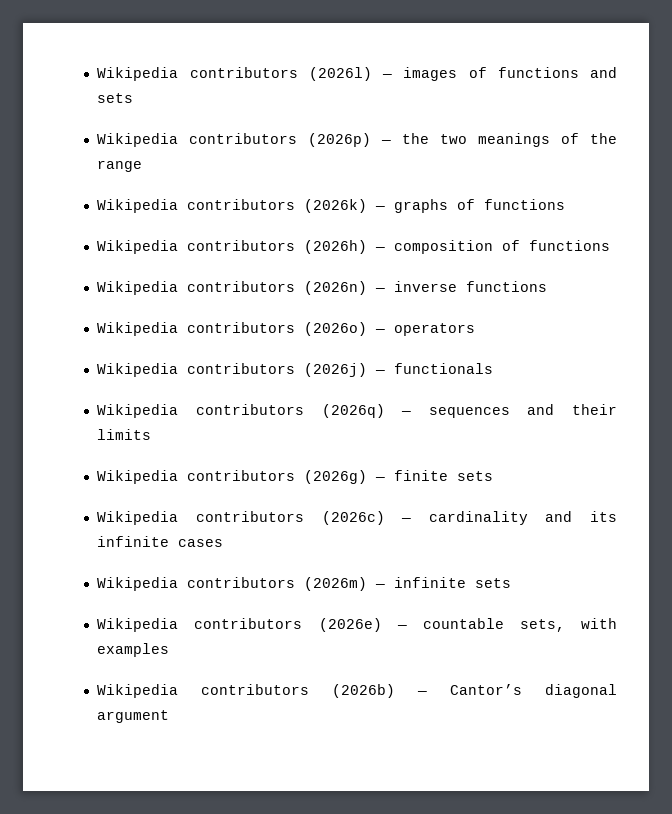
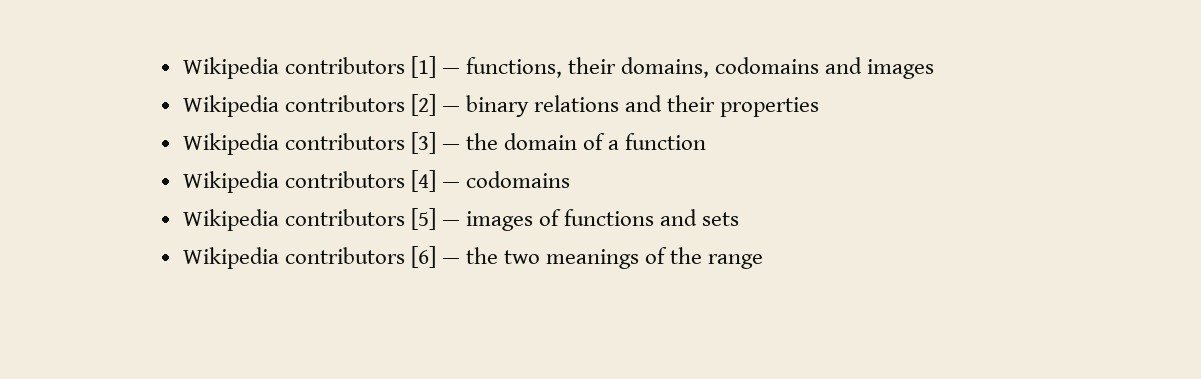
- Wikipedia contributors (2026l) — images of functions and sets
+ Wikipedia contributors [1] — functions, their domains, codomains and images
+ Wikipedia contributors [2] — binary relations and their properties
+ Wikipedia contributors [3] — the domain of a function
+ Wikipedia contributors [4] — codomains
+ Wikipedia contributors [5] — images of functions and sets
- Wikipedia contributors (2026p) — the two meanings of the range
+ Wikipedia contributors [6] — the two meanings of the range
- Wikipedia contributors (2026k) — graphs of functions
- Wikipedia contributors (2026h) — composition of functions
- Wikipedia contributors (2026n) — inverse functions
- Wikipedia contributors (2026o) — operators
- Wikipedia contributors (2026j) — functionals
- Wikipedia contributors (2026q) — sequences and their limits
- Wikipedia contributors (2026g) — finite sets
- Wikipedia contributors (2026c) — cardinality and its infinite cases
- Wikipedia contributors (2026m) — infinite sets
- Wikipedia contributors (2026e) — countable sets, with examples
- Wikipedia contributors (2026b) — Cantor’s diagonal argument

